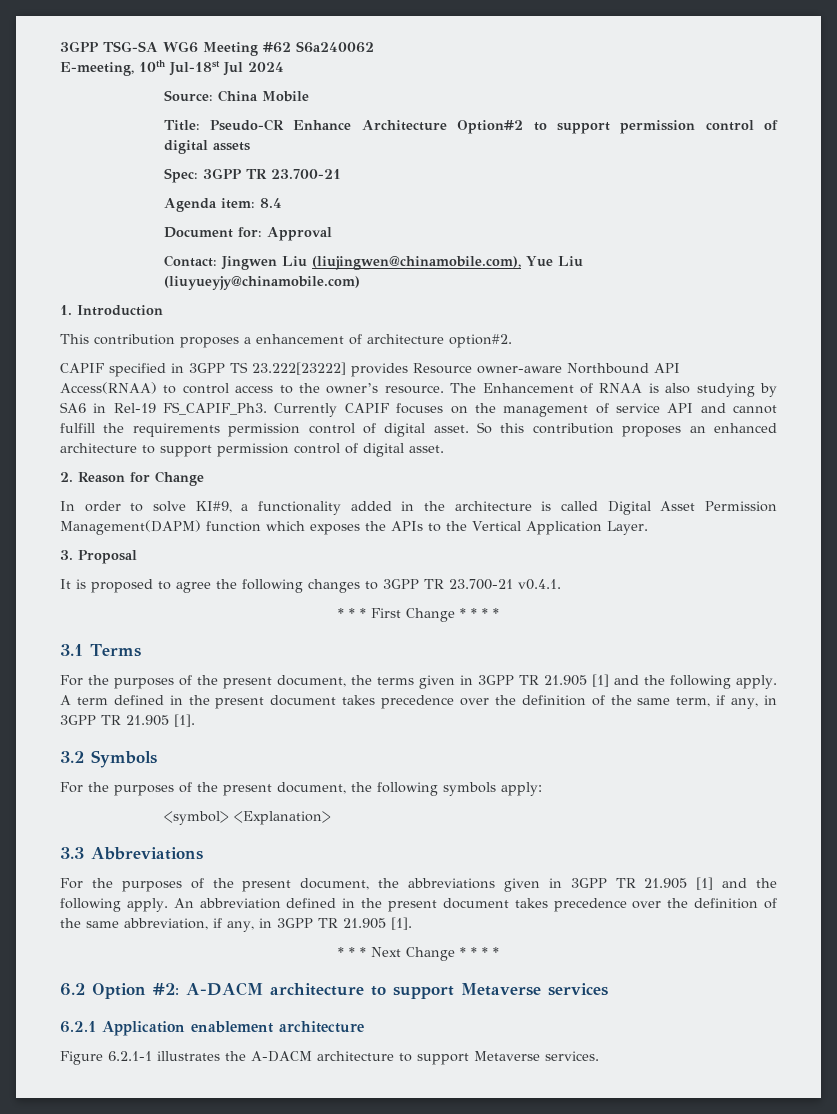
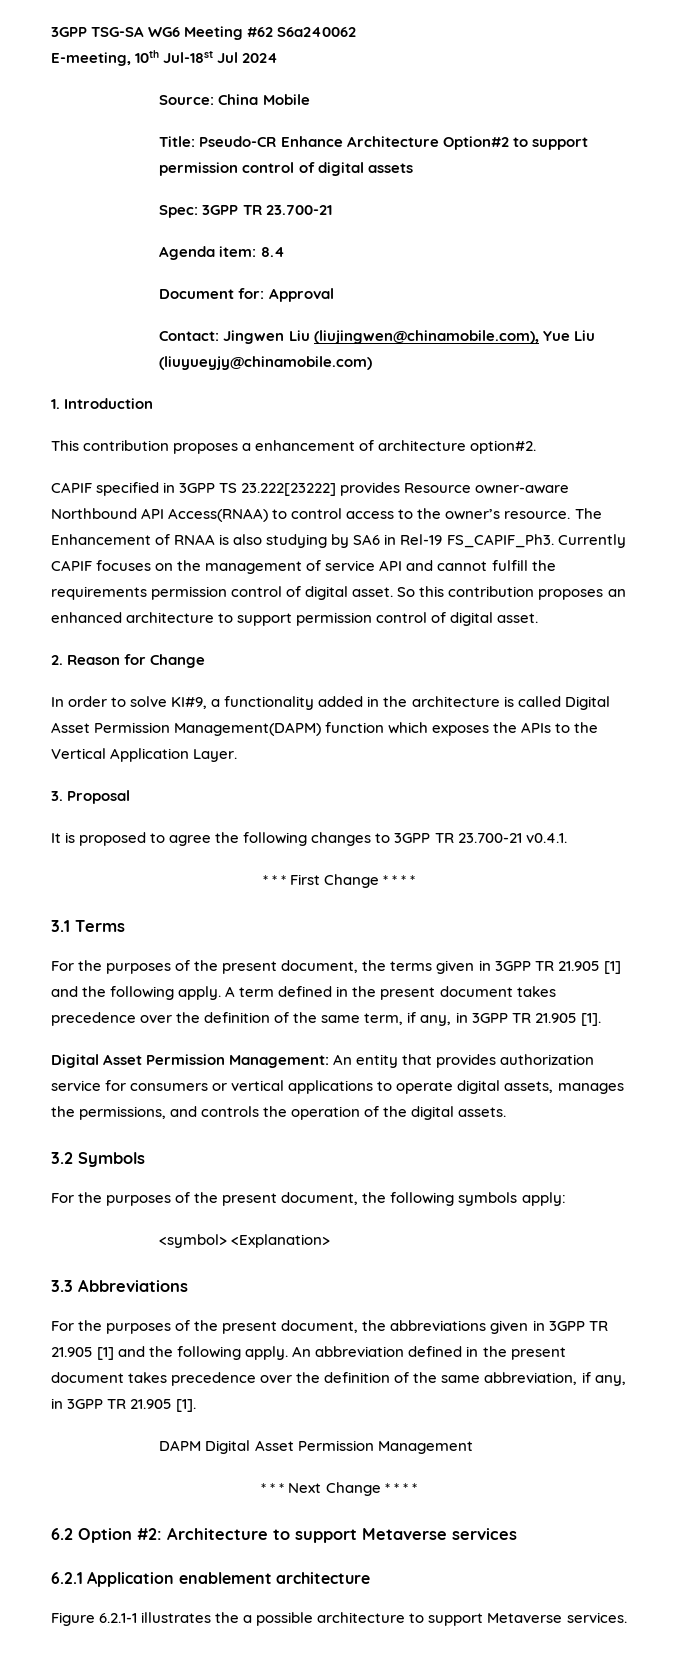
+ Digital Asset Permission Management: An entity that provides authorization service for consumers or vertical applications to operate digital assets, manages the permissions, and controls the operation of the digital assets.
+ DAPM Digital Asset Permission Management
- 6.2 Option #2: A-DACM architecture to support Metaverse services
+ 6.2 Option #2: Architecture to support Metaverse services
- Figure 6.2.1-1 illustrates the A-DACM architecture to support Metaverse services.
+ Figure 6.2.1-1 illustrates the a possible architecture to support Metaverse services.

